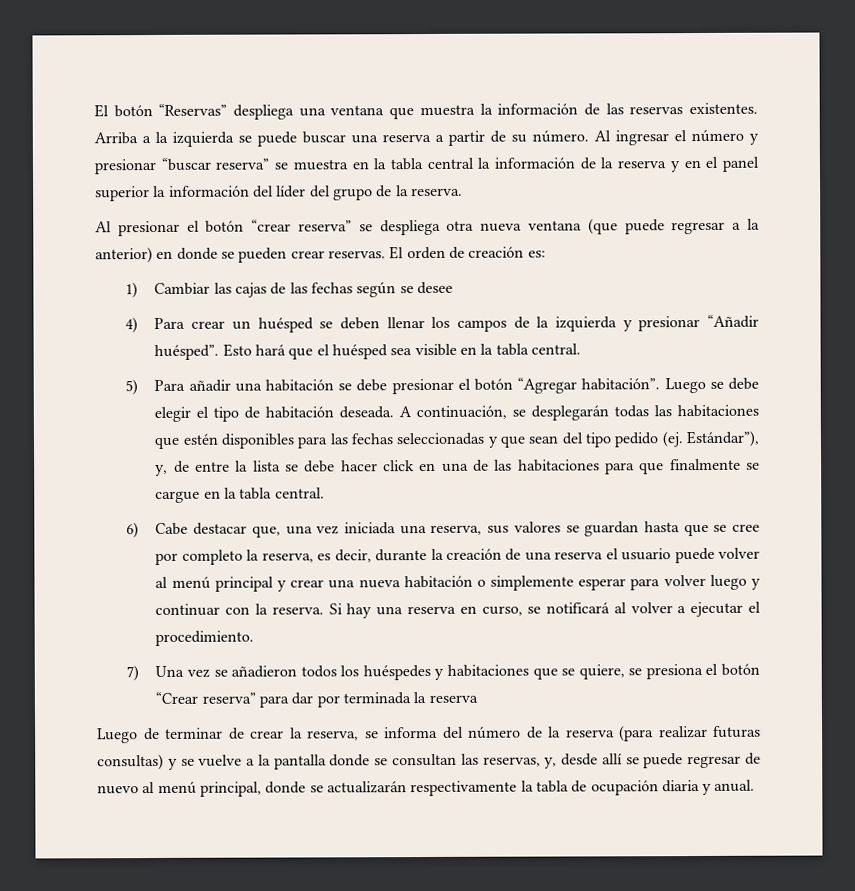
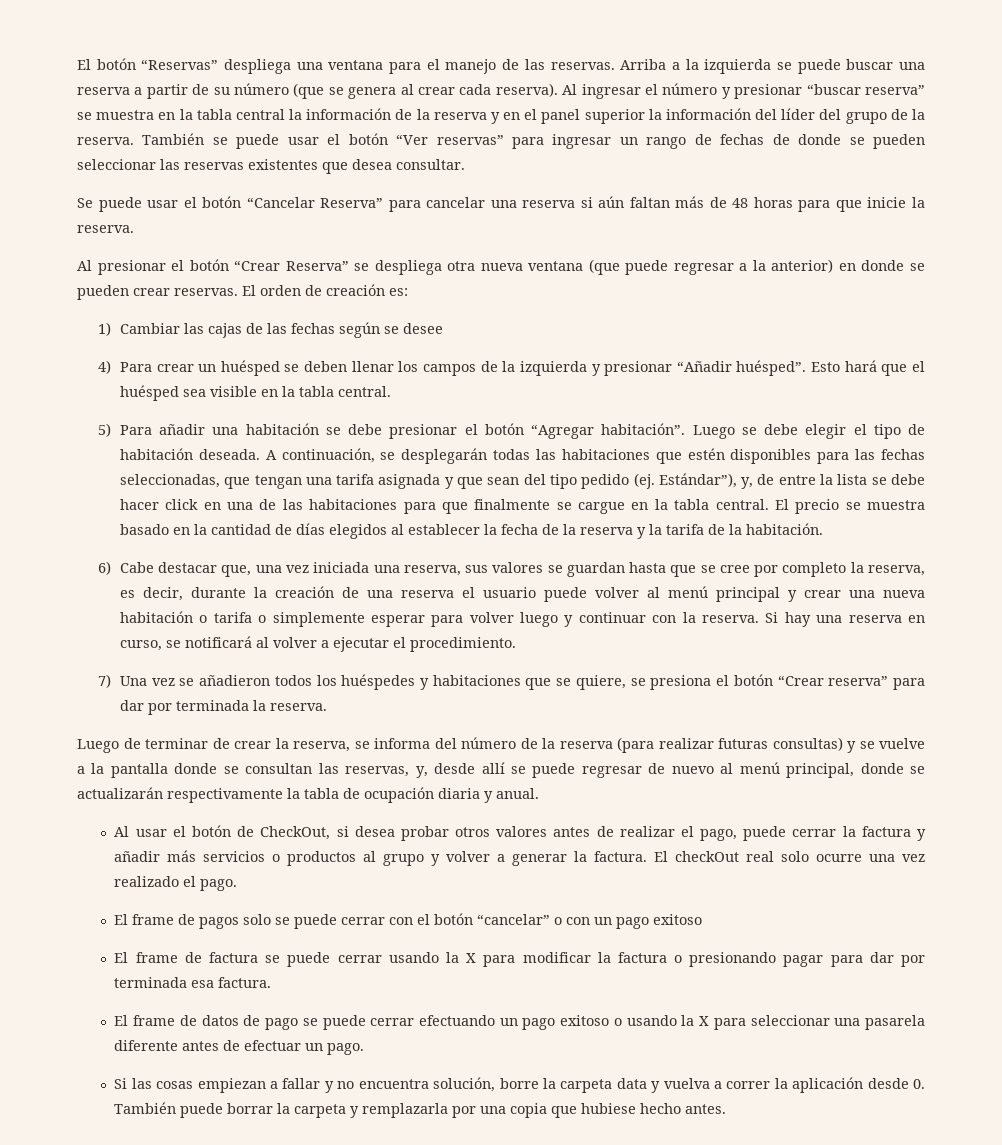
- El botón “Reservas” despliega una ventana que muestra la información de las reservas existentes.
+ El botón “Reservas” despliega una ventana para el manejo de las reservas.
- Arriba a la izquierda se puede buscar una reserva a partir de su número.
+ Arriba a la izquierda se puede buscar una reserva a partir de su número (que se genera al crear cada reserva).
+ También se puede usar el botón “Ver reservas” para ingresar un rango de fechas de donde se pueden seleccionar las reservas existentes que desea consultar.
+ Se puede usar el botón “Cancelar Reserva” para cancelar una reserva si aún faltan más de 48 horas para que inicie la reserva.
- Al presionar el botón “crear reserva” se despliega otra nueva ventana (que puede regresar a la anterior) en donde se pueden crear reservas.
+ Al presionar el botón “Crear Reserva” se despliega otra nueva ventana (que puede regresar a la anterior) en donde se pueden crear reservas.
- A continuación, se desplegarán todas las habitaciones que estén disponibles para las fechas seleccionadas y que sean del tipo pedido (ej.
+ A continuación, se desplegarán todas las habitaciones que estén disponibles para las fechas seleccionadas, que tengan una tarifa asignada y que sean del tipo pedido (ej.
+ El precio se muestra basado en la cantidad de días elegidos al establecer la fecha de la reserva y la tarifa de la habitación.
- 6) Cabe destacar que, una vez iniciada una reserva, sus valores se guardan hasta que se cree por completo la reserva, es decir, durante la creación de una reserva el usuario puede volver al menú principal y crear una nueva habitación o simplemente esperar para volver luego y continuar con la reserva.
+ 6) Cabe destacar que, una vez iniciada una reserva, sus valores se guardan hasta que se cree por completo la reserva, es decir, durante la creación de una reserva el usuario puede volver al menú principal y crear una nueva habitación o tarifa o simplemente esperar para volver luego y continuar con la reserva.
- 7) Una vez se añadieron todos los huéspedes y habitaciones que se quiere, se presiona el botón “Crear reserva” para dar por terminada la reserva
+ 7) Una vez se añadieron todos los huéspedes y habitaciones que se quiere, se presiona el botón “Crear reserva” para dar por terminada la reserva.
+ Al usar el botón de CheckOut, si desea probar otros valores antes de realizar el pago, puede cerrar la factura y añadir más servicios o productos al grupo y volver a generar la factura. El checkOut real solo ocurre una vez realizado el pago.
+ El frame de pagos solo se puede cerrar con el botón “cancelar” o con un pago exitoso
+ El frame de factura se puede cerrar usando la X para modificar la factura o presionando pagar para dar por terminada esa factura.
+ El frame de datos de pago se puede cerrar efectuando un pago exitoso o usando la X para seleccionar una pasarela diferente antes de efectuar un pago.
+ Si las cosas empiezan a fallar y no encuentra solución, borre la carpeta data y vuelva a correr la aplicación desde 0. También puede borrar la carpeta y remplazarla por una copia que hubiese hecho antes.

